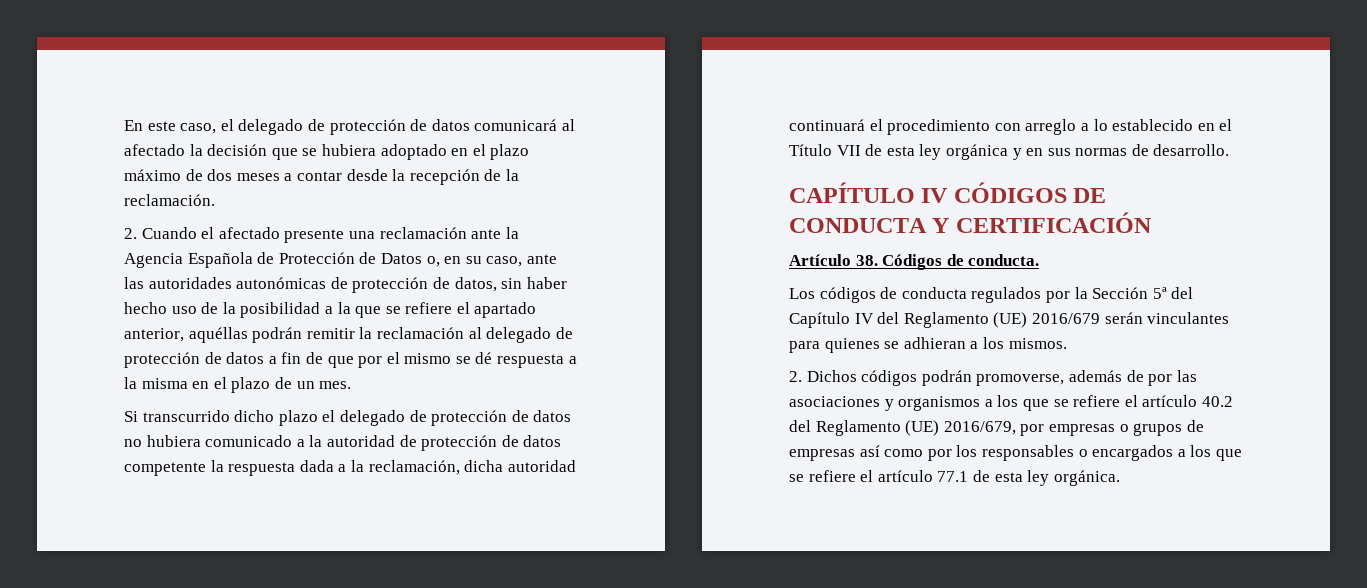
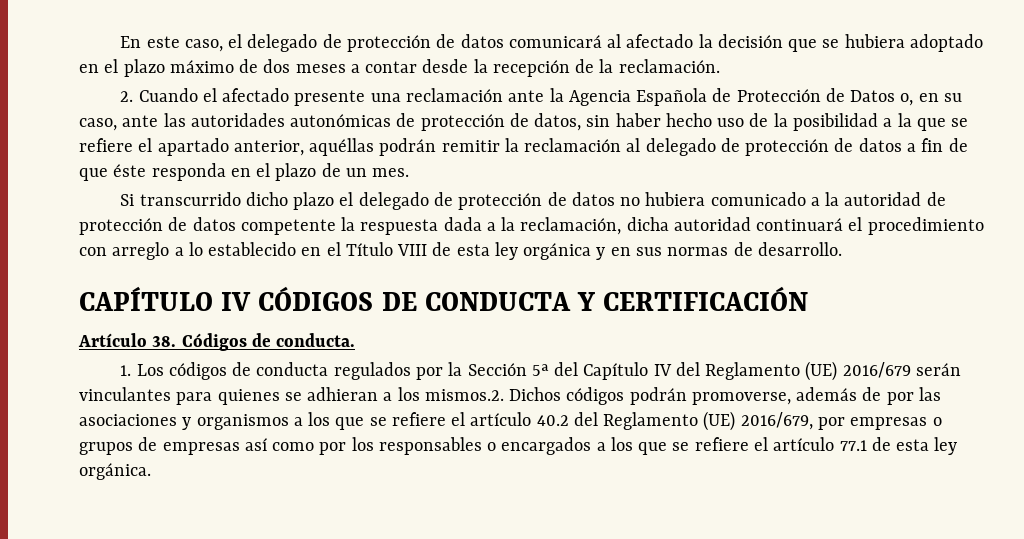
- 2. Cuando el afectado presente una reclamación ante la Agencia Española de Protección de Datos o, en su caso, ante las autoridades autonómicas de protección de datos, sin haber hecho uso de la posibilidad a la que se refiere el apartado anterior, aquéllas podrán remitir la reclamación al delegado de protección de datos a fin de que por el mismo se dé respuesta a la misma en el plazo de un mes.
+ 2. Cuando el afectado presente una reclamación ante la Agencia Española de Protección de Datos o, en su caso, ante las autoridades autonómicas de protección de datos, sin haber hecho uso de la posibilidad a la que se refiere el apartado anterior, aquéllas podrán remitir la reclamación al delegado de protección de datos a fin de que éste responda en el plazo de un mes.
- Si transcurrido dicho plazo el delegado de protección de datos no hubiera comunicado a la autoridad de protección de datos competente la respuesta dada a la reclamación, dicha autoridad continuará el procedimiento con arreglo a lo establecido en el Título VII de esta ley orgánica y en sus normas de desarrollo.
+ Si transcurrido dicho plazo el delegado de protección de datos no hubiera comunicado a la autoridad de protección de datos competente la respuesta dada a la reclamación, dicha autoridad continuará el procedimiento con arreglo a lo establecido en el Título VIII de esta ley orgánica y en sus normas de desarrollo.
- Los códigos de conducta regulados por la Sección 5ª del Capítulo IV del Reglamento (UE) 2016/679 serán vinculantes para quienes se adhieran a los mismos.
- 2. Dichos códigos podrán promoverse, además de por las asociaciones y organismos a los que se refiere el artículo 40.2 del Reglamento (UE) 2016/679, por empresas o grupos de empresas así como por los responsables o encargados a los que se refiere el artículo 77.1 de esta ley orgánica.
+ 1. Los códigos de conducta regulados por la Sección 5ª del Capítulo IV del Reglamento (UE) 2016/679 serán vinculantes para quienes se adhieran a los mismos.2. Dichos códigos podrán promoverse, además de por las asociaciones y organismos a los que se refiere el artículo 40.2 del Reglamento (UE) 2016/679, por empresas o grupos de empresas así como por los responsables o encargados a los que se refiere el artículo 77.1 de esta ley orgánica.

